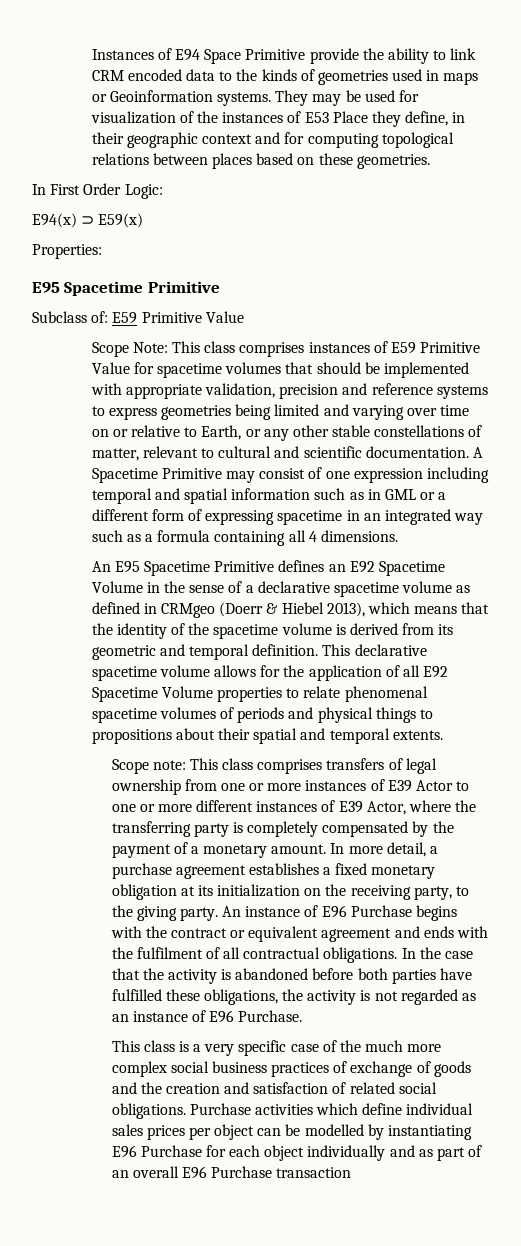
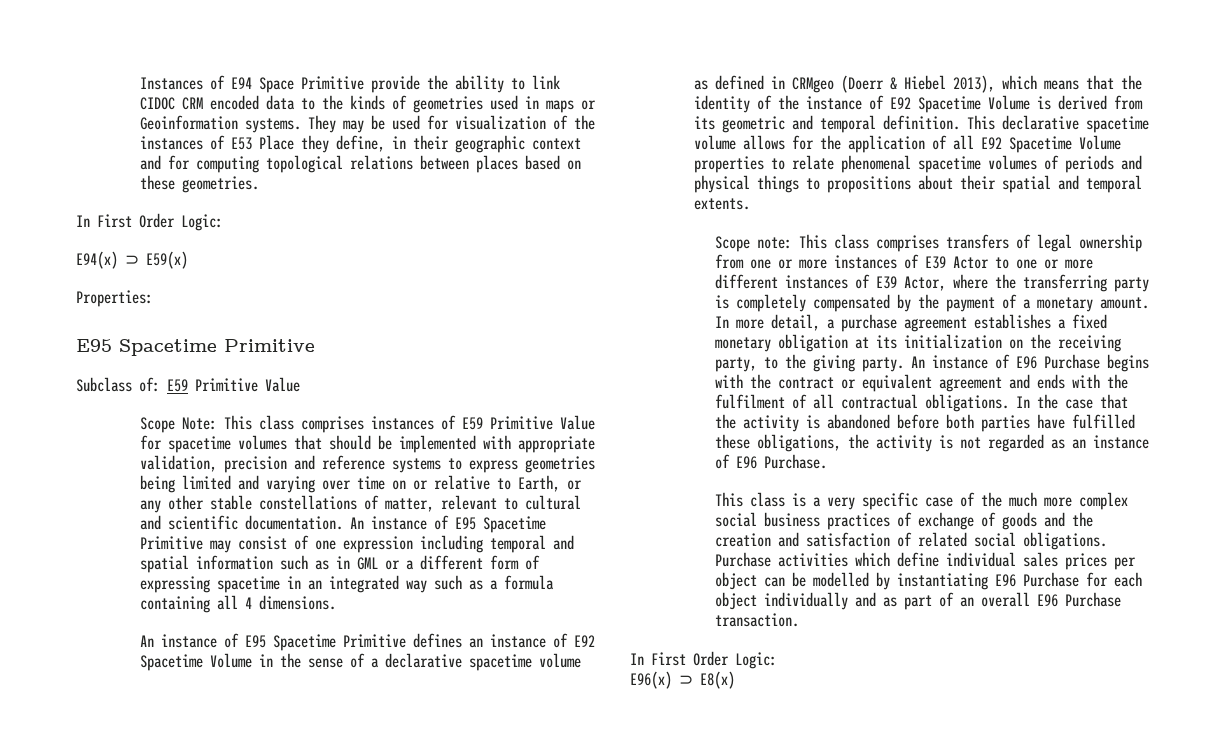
- Instances of E94 Space Primitive provide the ability to link CRM encoded data to the kinds of geometries used in maps or Geoinformation systems.
+ Instances of E94 Space Primitive provide the ability to link CIDOC CRM encoded data to the kinds of geometries used in maps or Geoinformation systems.
- A Spacetime Primitive may consist of one expression including temporal and spatial information such as in GML or a different form of expressing spacetime in an integrated way such as a formula containing all 4 dimensions.
+ An instance of E95 Spacetime Primitive may consist of one expression including temporal and spatial information such as in GML or a different form of expressing spacetime in an integrated way such as a formula containing all 4 dimensions.
- An E95 Spacetime Primitive defines an E92 Spacetime Volume in the sense of a declarative spacetime volume as defined in CRMgeo (Doerr & Hiebel 2013), which means that the identity of the spacetime volume is derived from its geometric and temporal definition.
+ An instance of E95 Spacetime Primitive defines an instance of E92 Spacetime Volume in the sense of a declarative spacetime volume as defined in CRMgeo (Doerr & Hiebel 2013), which means that the identity of the instance of E92 Spacetime Volume is derived from its geometric and temporal definition.
- Purchase activities which define individual sales prices per object can be modelled by instantiating E96 Purchase for each object individually and as part of an overall E96 Purchase transaction
+ Purchase activities which define individual sales prices per object can be modelled by instantiating E96 Purchase for each object individually and as part of an overall E96 Purchase transaction.
+ In First Order Logic:
+ E96(x) ⊃ E8(x)

